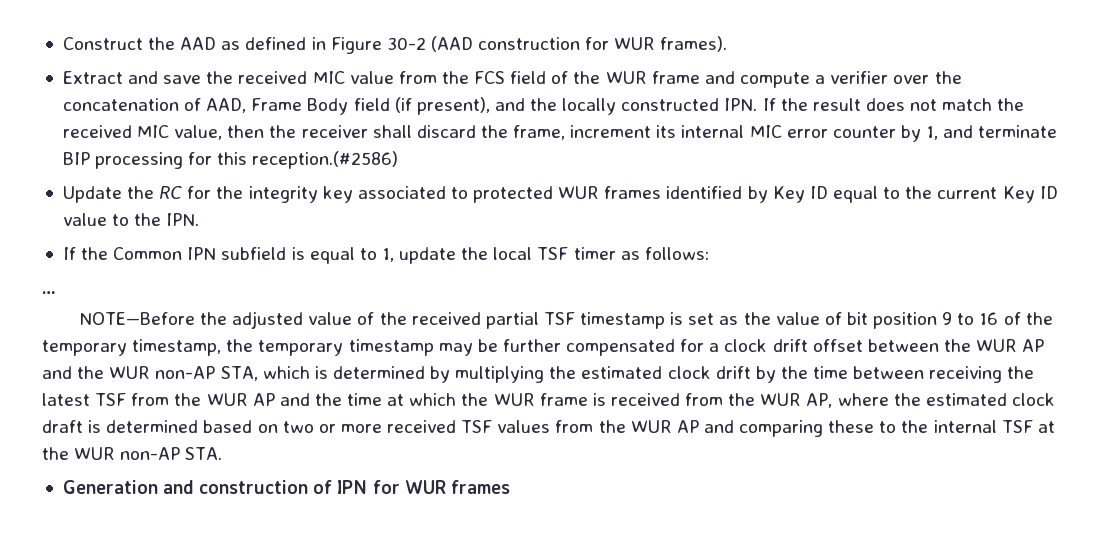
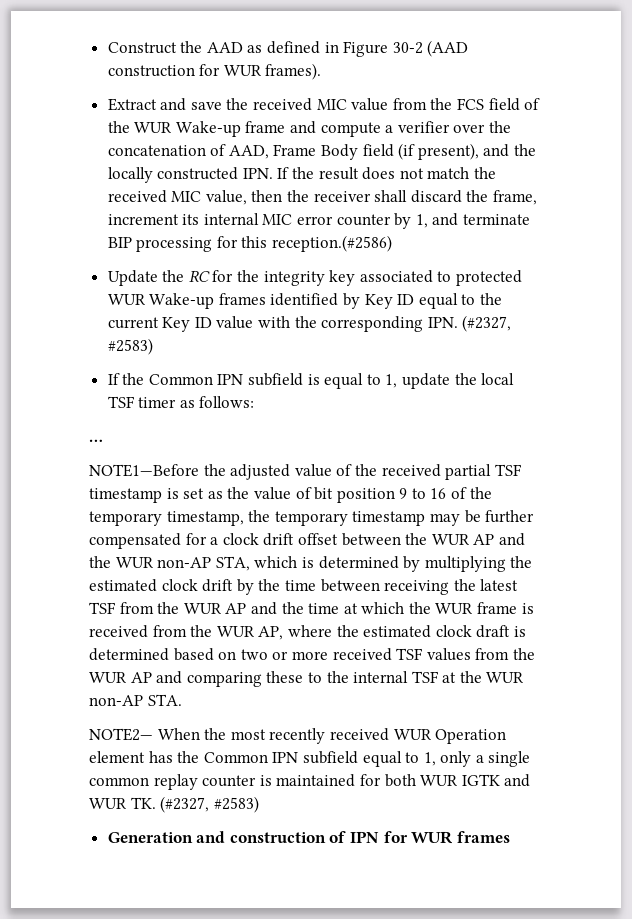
- Extract and save the received MIC value from the FCS field of the WUR frame and compute a verifier over the concatenation of AAD, Frame Body field (if present), and the locally constructed IPN. If the result does not match the received MIC value, then the receiver shall discard the frame, increment its internal MIC error counter by 1, and terminate BIP processing for this reception.(#2586)
+ Extract and save the received MIC value from the FCS field of the WUR Wake-up frame and compute a verifier over the concatenation of AAD, Frame Body field (if present), and the locally constructed IPN. If the result does not match the received MIC value, then the receiver shall discard the frame, increment its internal MIC error counter by 1, and terminate BIP processing for this reception.(#2586)
- Update the RC for the integrity key associated to protected WUR frames identified by Key ID equal to the current Key ID value to the IPN.
+ Update the RC for the integrity key associated to protected WUR Wake-up frames identified by Key ID equal to the current Key ID value with the corresponding IPN. (#2327, #2583)
- NOTE—Before the adjusted value of the received partial TSF timestamp is set as the value of bit position 9 to 16 of the temporary timestamp, the temporary timestamp may be further compensated for a clock drift offset between the WUR AP and the WUR non-AP STA, which is determined by multiplying the estimated clock drift by the time between receiving the latest TSF from the WUR AP and the time at which the WUR frame is received from the WUR AP, where the estimated clock draft is determined based on two or more received TSF values from the WUR AP and comparing these to the internal TSF at the WUR non-AP STA.
+ NOTE1—Before the adjusted value of the received partial TSF timestamp is set as the value of bit position 9 to 16 of the temporary timestamp, the temporary timestamp may be further compensated for a clock drift offset between the WUR AP and the WUR non-AP STA, which is determined by multiplying the estimated clock drift by the time between receiving the latest TSF from the WUR AP and the time at which the WUR frame is received from the WUR AP, where the estimated clock draft is determined based on two or more received TSF values from the WUR AP and comparing these to the internal TSF at the WUR non-AP STA.
+ NOTE2— When the most recently received WUR Operation element has the Common IPN subfield equal to 1, only a single common replay counter is maintained for both WUR IGTK and WUR TK. (#2327, #2583)

